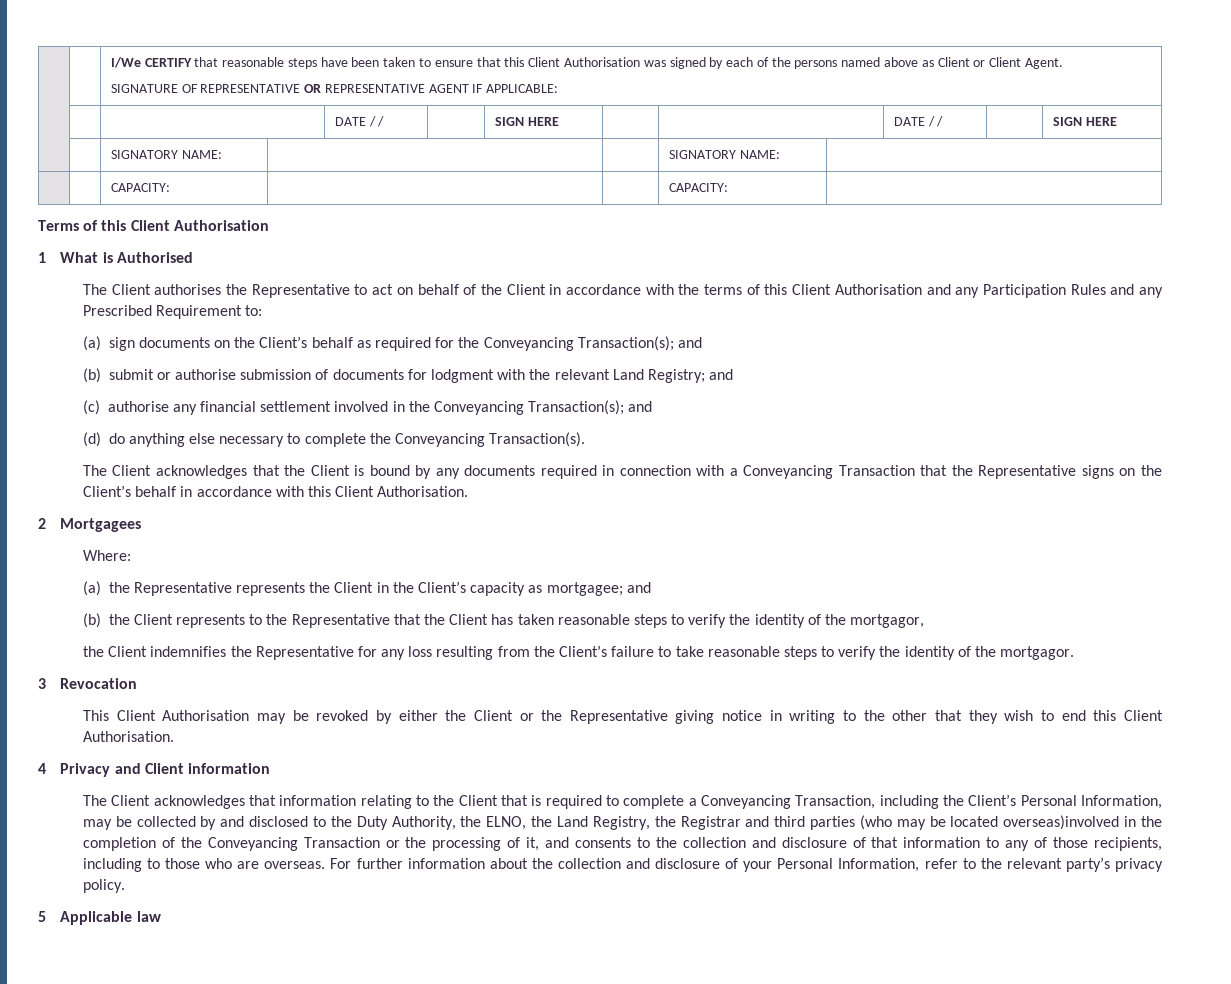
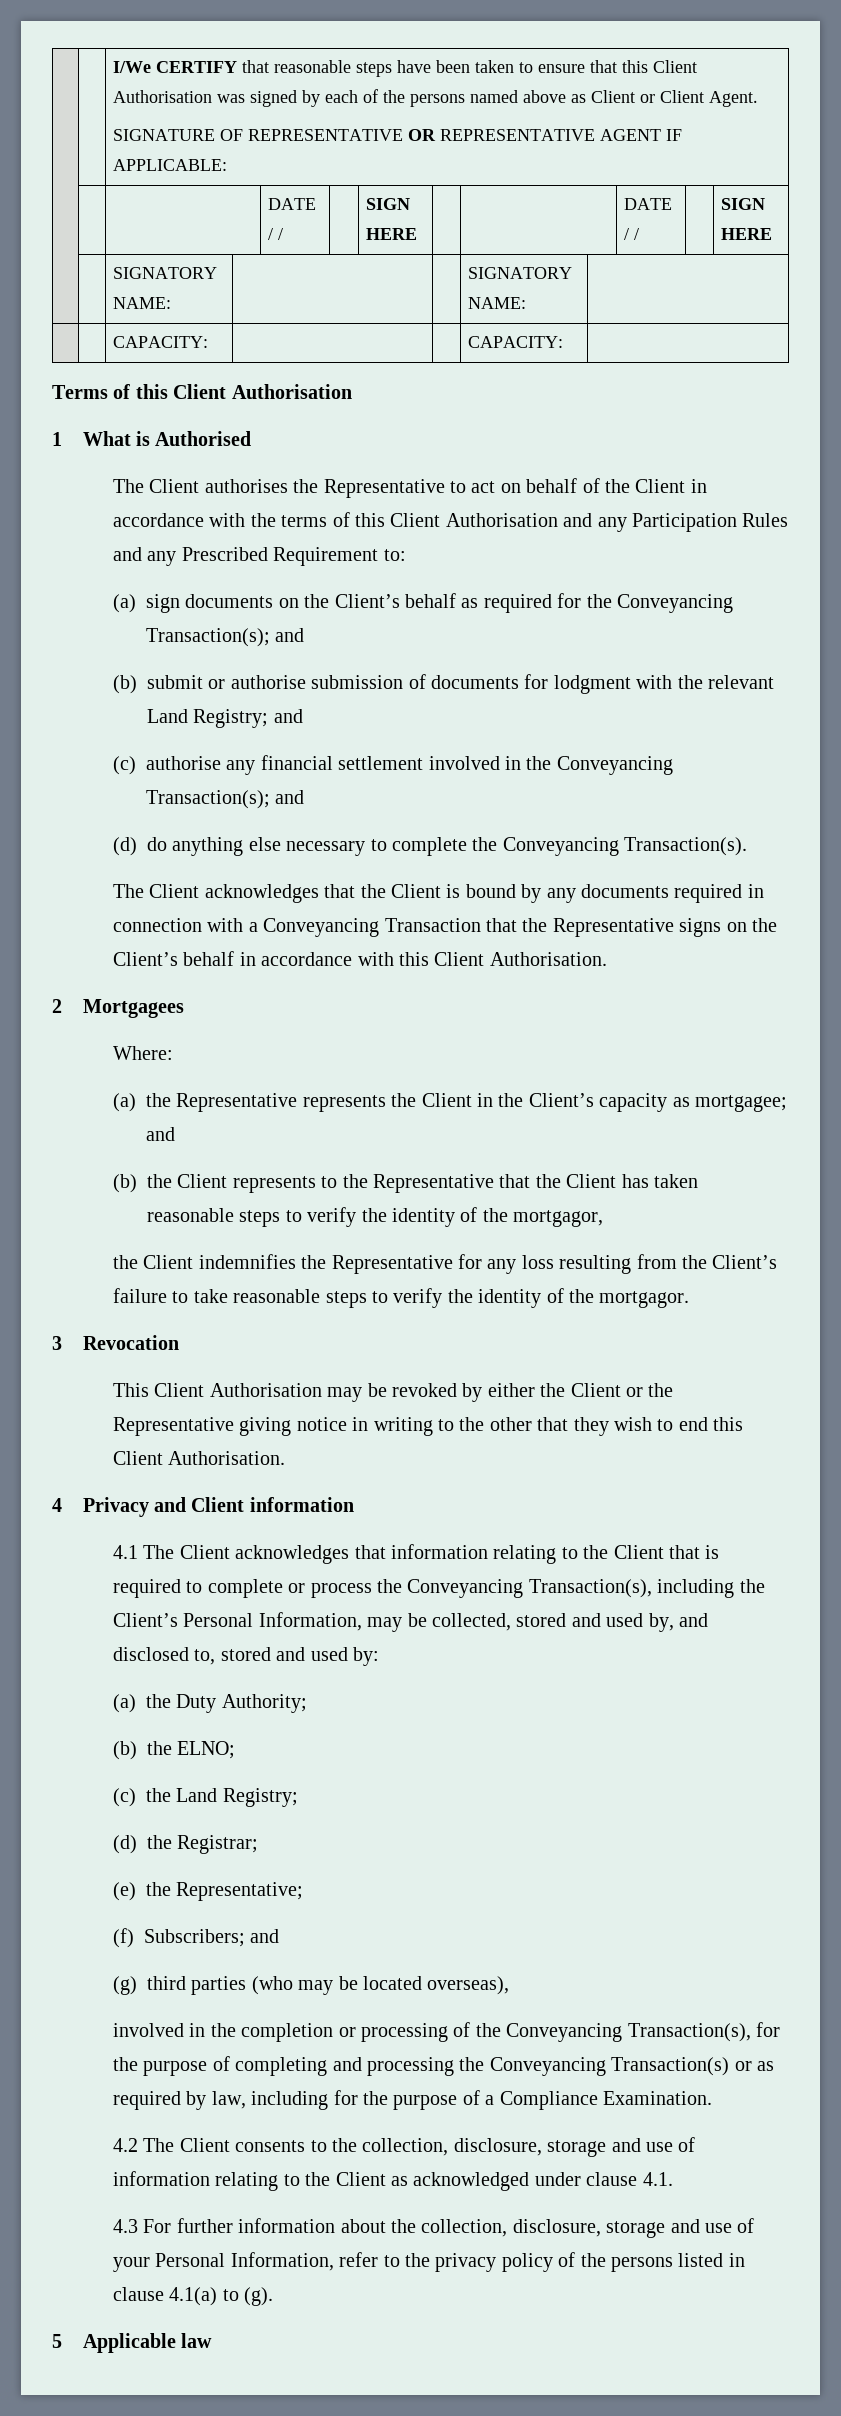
- The Client acknowledges that information relating to the Client that is required to complete a Conveyancing Transaction, including the Client’s Personal Information, may be collected by and disclosed to the Duty Authority, the ELNO, the Land Registry, the Registrar and third parties (who may be located overseas)involved in the completion of the Conveyancing Transaction or the processing of it, and consents to the collection and disclosure of that information to any of those recipients, including to those who are overseas. For further information about the collection and disclosure of your Personal Information, refer to the relevant party’s privacy policy.
+ 4.1 The Client acknowledges that information relating to the Client that is required to complete or process the Conveyancing Transaction(s), including the Client’s Personal Information, may be collected, stored and used by, and disclosed to, stored and used by:
+ (a) the Duty Authority;
+ (b) the ELNO;
+ (c) the Land Registry;
+ (d) the Registrar;
+ (e) the Representative;
+ (f) Subscribers; and
+ (g) third parties (who may be located overseas),
+ involved in the completion or processing of the Conveyancing Transaction(s), for the purpose of completing and processing the Conveyancing Transaction(s) or as required by law, including for the purpose of a Compliance Examination.
+ 4.2 The Client consents to the collection, disclosure, storage and use of information relating to the Client as acknowledged under clause 4.1.
+ 4.3 For further information about the collection, disclosure, storage and use of your Personal Information, refer to the privacy policy of the persons listed in clause 4.1(a) to (g).

